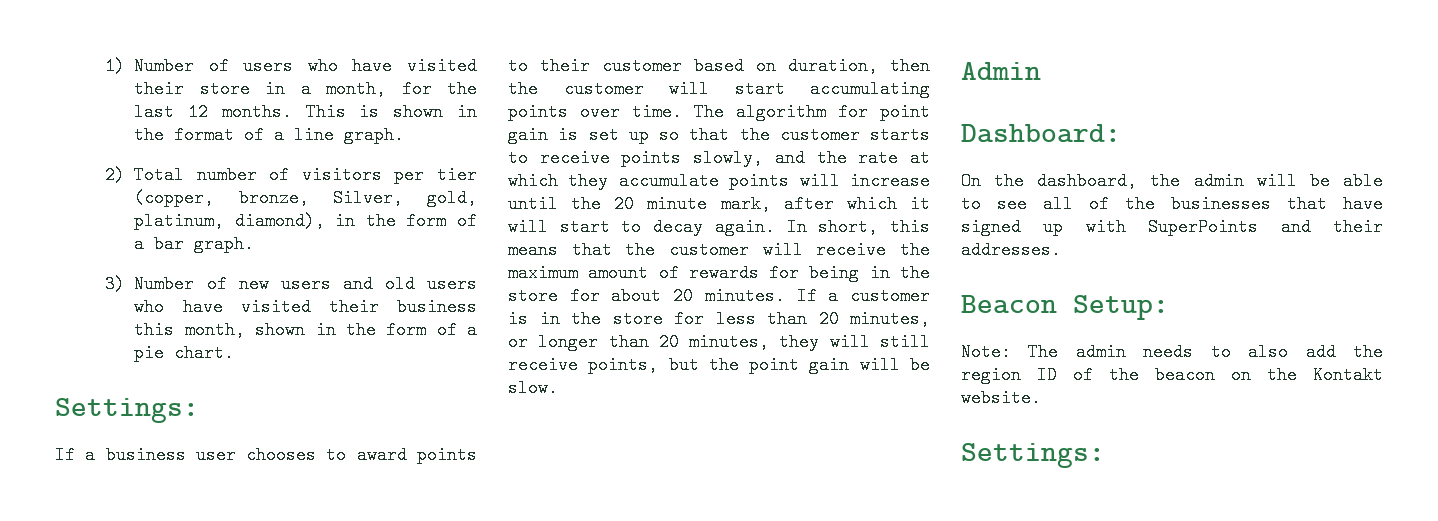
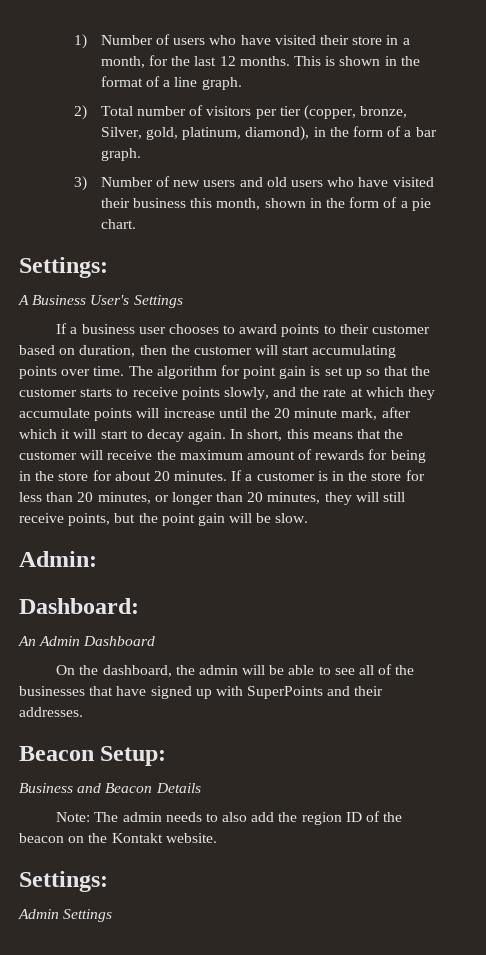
+ A Business User's Settings
- Admin
+ Admin:
+ An Admin Dashboard
+ Business and Beacon Details
+ Admin Settings

